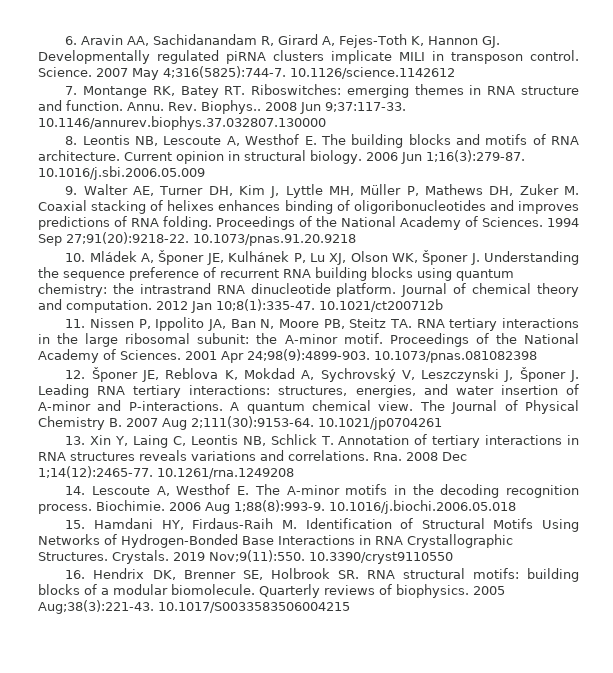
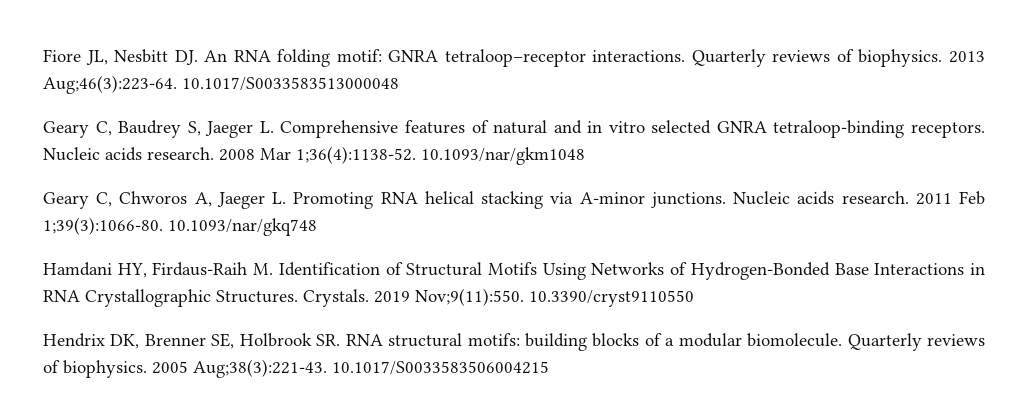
- 6. Aravin AA, Sachidanandam R, Girard A, Fejes-Toth K, Hannon GJ. Developmentally regulated piRNA clusters implicate MILI in transposon control. Science. 2007 May 4;316(5825):744-7. 10.1126/science.1142612
- 7. Montange RK, Batey RT. Riboswitches: emerging themes in RNA structure and function. Annu. Rev. Biophys.. 2008 Jun 9;37:117-33. 10.1146/annurev.biophys.37.032807.130000
- 8. Leontis NB, Lescoute A, Westhof E. The building blocks and motifs of RNA architecture. Current opinion in structural biology. 2006 Jun 1;16(3):279-87. 10.1016/j.sbi.2006.05.009
- 9. Walter AE, Turner DH, Kim J, Lyttle MH, Müller P, Mathews DH, Zuker M. Coaxial stacking of helixes enhances binding of oligoribonucleotides and improves predictions of RNA folding. Proceedings of the National Academy of Sciences. 1994 Sep 27;91(20):9218-22. 10.1073/pnas.91.20.9218
- 10. Mládek A, Šponer JE, Kulhánek P, Lu XJ, Olson WK, Šponer J. Understanding the sequence preference of recurrent RNA building blocks using quantum chemistry: the intrastrand RNA dinucleotide platform. Journal of chemical theory and computation. 2012 Jan 10;8(1):335-47. 10.1021/ct200712b
- 11. Nissen P, Ippolito JA, Ban N, Moore PB, Steitz TA. RNA tertiary interactions in the large ribosomal subunit: the A-minor motif. Proceedings of the National Academy of Sciences. 2001 Apr 24;98(9):4899-903. 10.1073/pnas.081082398
- 12. Šponer JE, Reblova K, Mokdad A, Sychrovský V, Leszczynski J, Šponer J. Leading RNA tertiary interactions: structures, energies, and water insertion of A-minor and P-interactions. A quantum chemical view. The Journal of Physical Chemistry B. 2007 Aug 2;111(30):9153-64. 10.1021/jp0704261
- 13. Xin Y, Laing C, Leontis NB, Schlick T. Annotation of tertiary interactions in RNA structures reveals variations and correlations. Rna. 2008 Dec 1;14(12):2465-77. 10.1261/rna.1249208
- 14. Lescoute A, Westhof E. The A-minor motifs in the decoding recognition process. Biochimie. 2006 Aug 1;88(8):993-9. 10.1016/j.biochi.2006.05.018
- 15. Hamdani HY, Firdaus-Raih M. Identification of Structural Motifs Using Networks of Hydrogen-Bonded Base Interactions in RNA Crystallographic Structures.
+ Fiore JL, Nesbitt DJ. An RNA folding motif: GNRA tetraloop–receptor interactions. Quarterly reviews of biophysics. 2013 Aug;46(3):223-64. 10.1017/S0033583513000048
+ Geary C, Baudrey S, Jaeger L. Comprehensive features of natural and in vitro selected GNRA tetraloop-binding receptors. Nucleic acids research. 2008 Mar 1;36(4):1138-52. 10.1093/nar/gkm1048
+ Geary C, Chworos A, Jaeger L. Promoting RNA helical stacking via A-minor junctions. Nucleic acids research. 2011 Feb 1;39(3):1066-80. 10.1093/nar/gkq748
+ Hamdani HY, Firdaus-Raih M. Identification of Structural Motifs Using Networks of Hydrogen-Bonded Base Interactions in RNA Crystallographic Structures.
- 16. Hendrix DK, Brenner SE, Holbrook SR. RNA structural motifs: building blocks of a modular biomolecule.
+ Hendrix DK, Brenner SE, Holbrook SR. RNA structural motifs: building blocks of a modular biomolecule.

